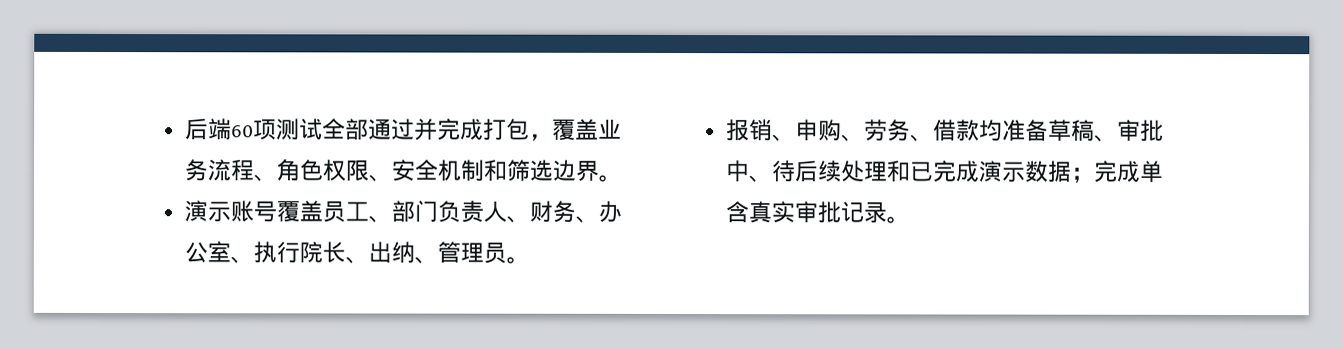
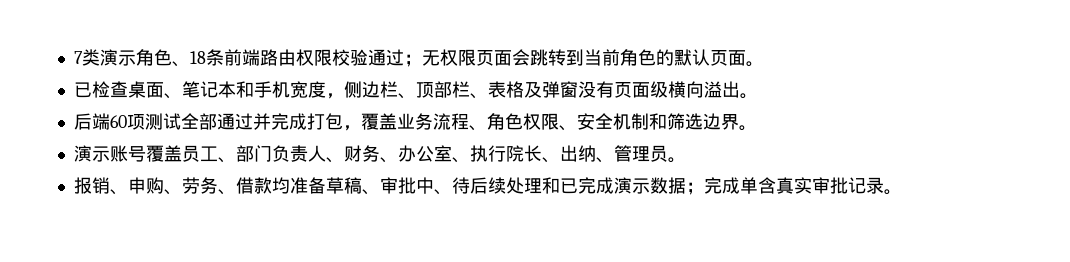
+ 7类演示角色、18条前端路由权限校验通过；无权限页面会跳转到当前角色的默认页面。
+ 已检查桌面、笔记本和手机宽度，侧边栏、顶部栏、表格及弹窗没有页面级横向溢出。

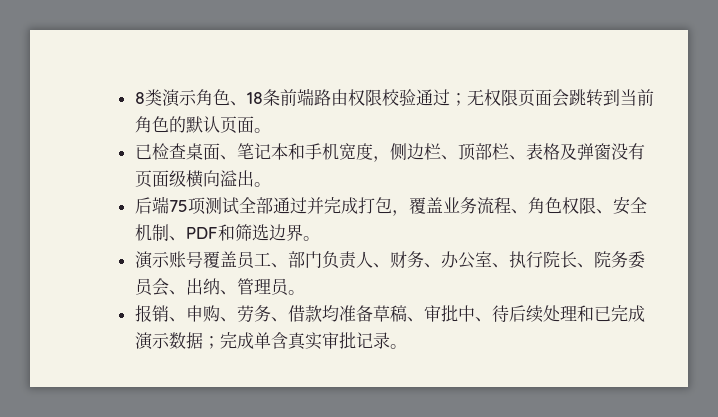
- 7类演示角色、18条前端路由权限校验通过；无权限页面会跳转到当前角色的默认页面。
+ 8类演示角色、18条前端路由权限校验通过；无权限页面会跳转到当前角色的默认页面。
- 后端60项测试全部通过并完成打包，覆盖业务流程、角色权限、安全机制和筛选边界。
+ 后端75项测试全部通过并完成打包，覆盖业务流程、角色权限、安全机制、PDF和筛选边界。
- 演示账号覆盖员工、部门负责人、财务、办公室、执行院长、出纳、管理员。
+ 演示账号覆盖员工、部门负责人、财务、办公室、执行院长、院务委员会、出纳、管理员。

